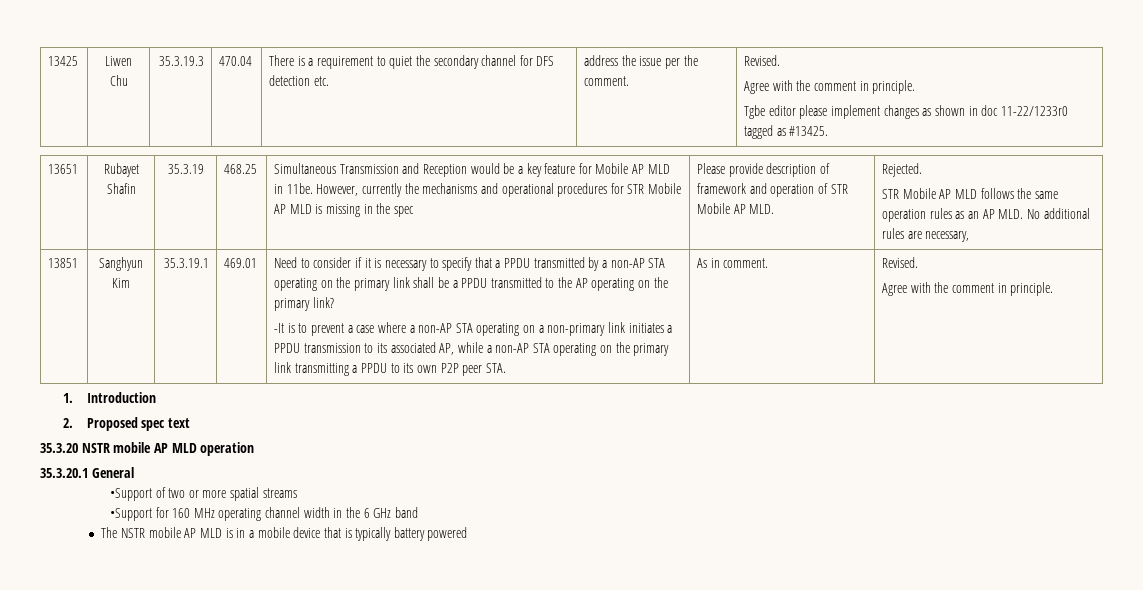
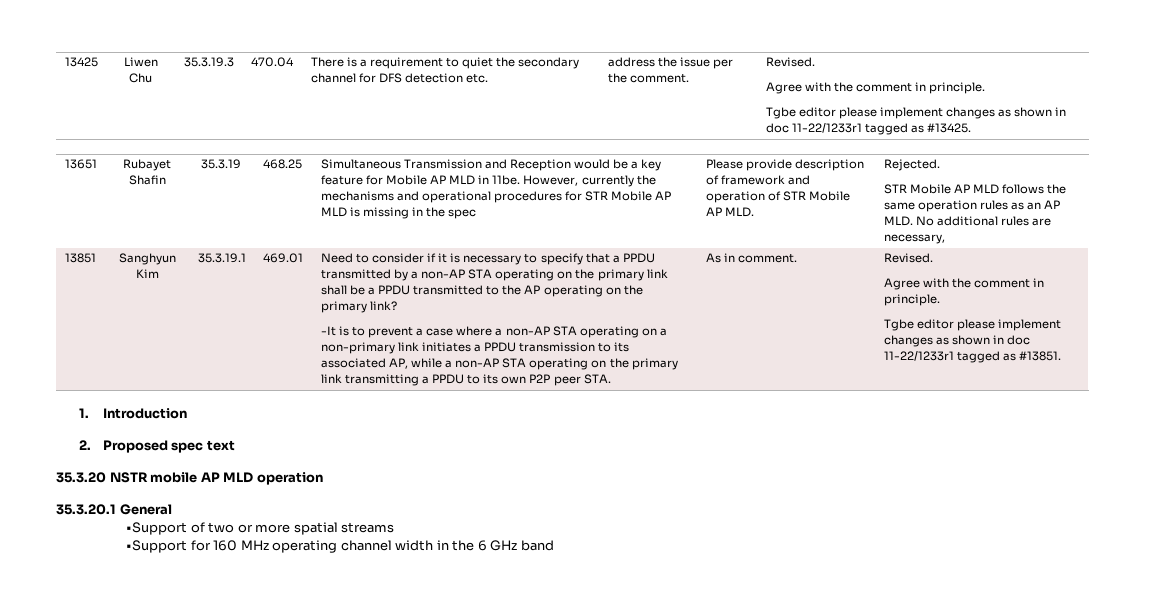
- Tgbe editor please implement changes as shown in doc 11-22/1233r0 tagged as #13425.
+ Tgbe editor please implement changes as shown in doc 11-22/1233r1 tagged as #13425.
+ Tgbe editor please implement changes as shown in doc 11-22/1233r1 tagged as #13851.
- The NSTR mobile AP MLD is in a mobile device that is typically battery powered

